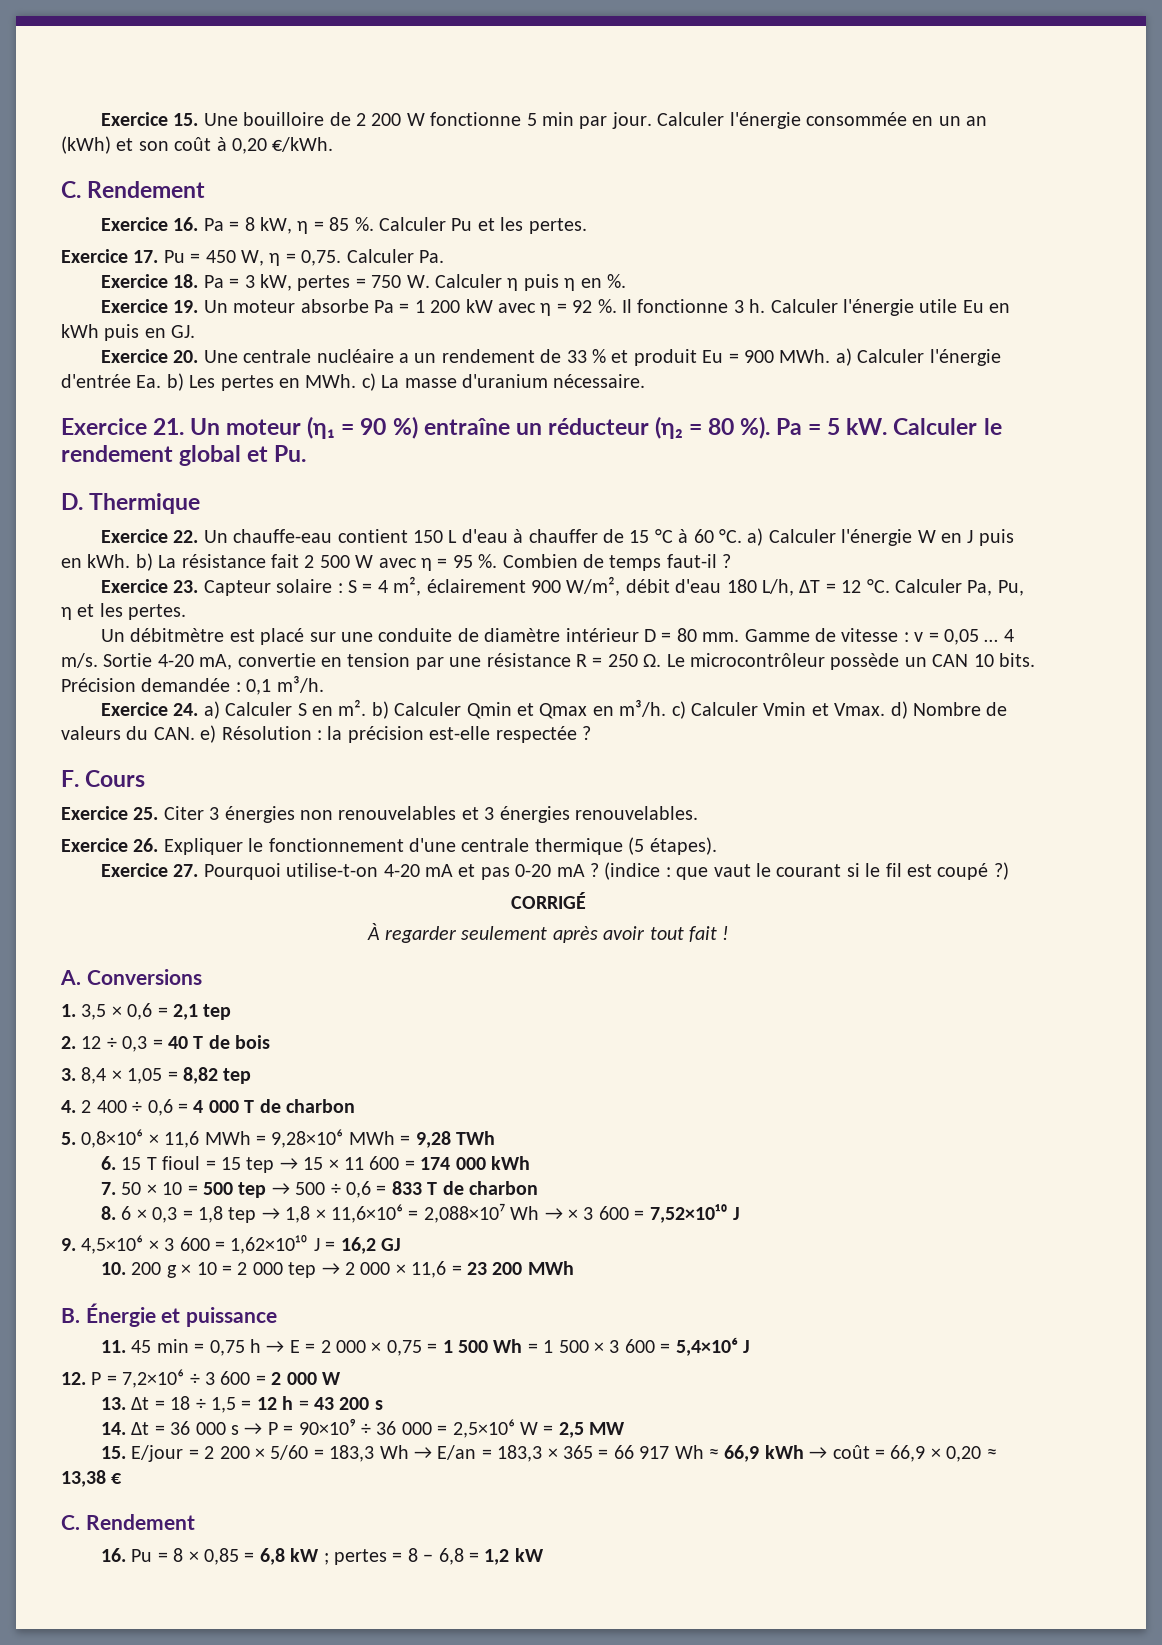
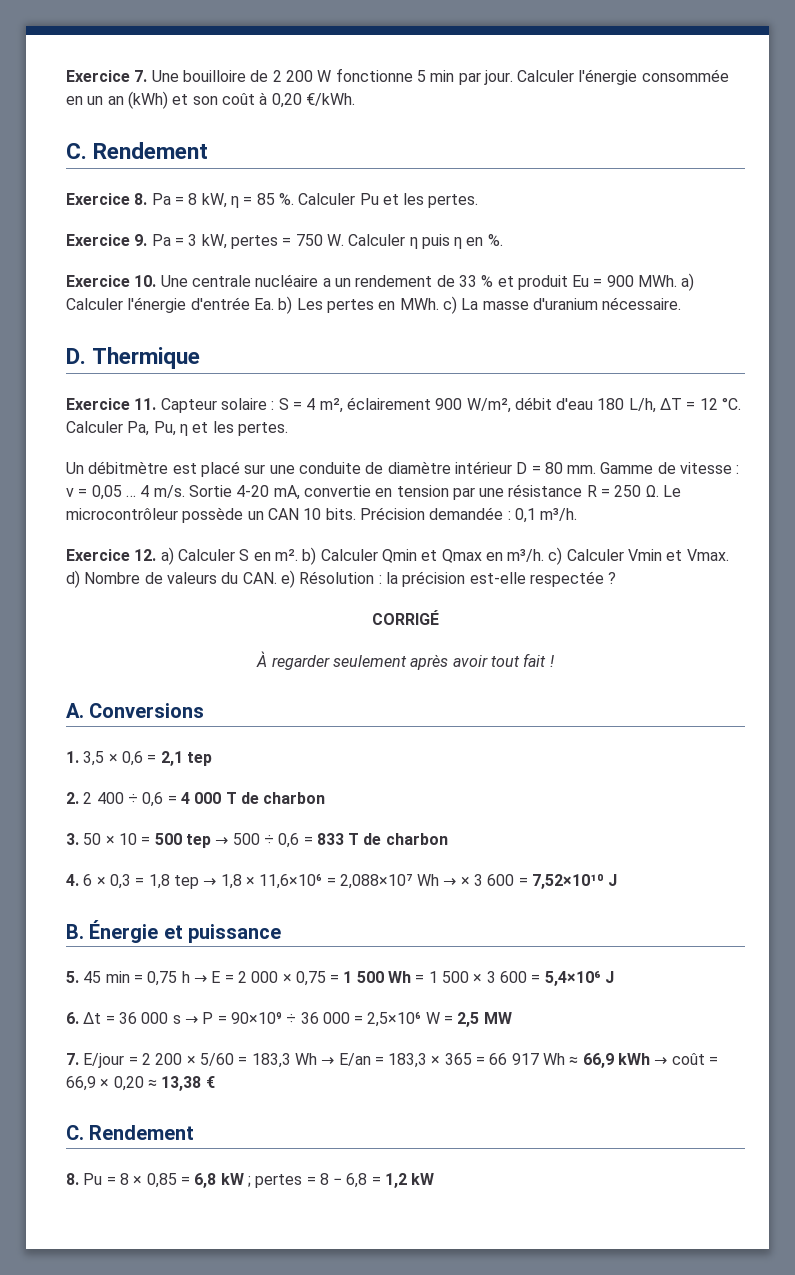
- Exercice 15. Une bouilloire de 2 200 W fonctionne 5 min par jour.
+ Exercice 7. Une bouilloire de 2 200 W fonctionne 5 min par jour.
- Exercice 16. Pa = 8 kW, η = 85 %.
+ Exercice 8. Pa = 8 kW, η = 85 %.
- Exercice 17. Pu = 450 W, η = 0,75. Calculer Pa.
- Exercice 18. Pa = 3 kW, pertes = 750 W. Calculer η puis η en %.
+ Exercice 9. Pa = 3 kW, pertes = 750 W. Calculer η puis η en %.
- Exercice 19. Un moteur absorbe Pa = 1 200 kW avec η = 92 %. Il fonctionne 3 h. Calculer l'énergie utile Eu en kWh puis en GJ.
- Exercice 20. Une centrale nucléaire a un rendement de 33 % et produit Eu = 900 MWh. a) Calculer l'énergie d'entrée Ea. b) Les pertes en MWh. c) La masse d'uranium nécessaire.
+ Exercice 10. Une centrale nucléaire a un rendement de 33 % et produit Eu = 900 MWh. a) Calculer l'énergie d'entrée Ea. b) Les pertes en MWh. c) La masse d'uranium nécessaire.
- Exercice 21. Un moteur (η₁ = 90 %) entraîne un réducteur (η₂ = 80 %). Pa = 5 kW. Calculer le rendement global et Pu.
  D. Thermique
- Exercice 22. Un chauffe-eau contient 150 L d'eau à chauffer de 15 °C à 60 °C. a) Calculer l'énergie W en J puis en kWh. b) La résistance fait 2 500 W avec η = 95 %. Combien de temps faut-il ?
- Exercice 23. Capteur solaire : S = 4 m², éclairement 900 W/m², débit d'eau 180 L/h, ΔT = 12 °C.
+ Exercice 11. Capteur solaire : S = 4 m², éclairement 900 W/m², débit d'eau 180 L/h, ΔT = 12 °C.
- Exercice 24. a) Calculer S en m². b) Calculer Qmin et Qmax en m³/h. c) Calculer Vmin et Vmax. d) Nombre de valeurs du CAN. e) Résolution : la précision est-elle respectée ?
+ Exercice 12. a) Calculer S en m². b) Calculer Qmin et Qmax en m³/h. c) Calculer Vmin et Vmax. d) Nombre de valeurs du CAN. e) Résolution : la précision est-elle respectée ?
- F. Cours
- Exercice 25. Citer 3 énergies non renouvelables et 3 énergies renouvelables.
- Exercice 26. Expliquer le fonctionnement d'une centrale thermique (5 étapes).
- Exercice 27. Pourquoi utilise-t-on 4-20 mA et pas 0-20 mA ? (indice : que vaut le courant si le fil est coupé ?)
- 2. 12 ÷ 0,3 = 40 T de bois
- 3. 8,4 × 1,05 = 8,82 tep
- 4. 2 400 ÷ 0,6 = 4 000 T de charbon
+ 2. 2 400 ÷ 0,6 = 4 000 T de charbon
- 5. 0,8×10⁶ × 11,6 MWh = 9,28×10⁶ MWh = 9,28 TWh
- 6. 15 T fioul = 15 tep → 15 × 11 600 = 174 000 kWh
- 7. 50 × 10 = 500 tep → 500 ÷ 0,6 = 833 T de charbon
+ 3. 50 × 10 = 500 tep → 500 ÷ 0,6 = 833 T de charbon
- 8. 6 × 0,3 = 1,8 tep → 1,8 × 11,6×10⁶ = 2,088×10⁷ Wh → × 3 600 = 7,52×10¹⁰ J
+ 4. 6 × 0,3 = 1,8 tep → 1,8 × 11,6×10⁶ = 2,088×10⁷ Wh → × 3 600 = 7,52×10¹⁰ J
- 9. 4,5×10⁶ × 3 600 = 1,62×10¹⁰ J = 16,2 GJ
- 10. 200 g × 10 = 2 000 tep → 2 000 × 11,6 = 23 200 MWh
- 11. 45 min = 0,75 h → E = 2 000 × 0,75 = 1 500 Wh = 1 500 × 3 600 = 5,4×10⁶ J
+ 5. 45 min = 0,75 h → E = 2 000 × 0,75 = 1 500 Wh = 1 500 × 3 600 = 5,4×10⁶ J
- 12. P = 7,2×10⁶ ÷ 3 600 = 2 000 W
- 13. Δt = 18 ÷ 1,5 = 12 h = 43 200 s
- 14. Δt = 36 000 s → P = 90×10⁹ ÷ 36 000 = 2,5×10⁶ W = 2,5 MW
+ 6. Δt = 36 000 s → P = 90×10⁹ ÷ 36 000 = 2,5×10⁶ W = 2,5 MW
- 15. E/jour = 2 200 × 5/60 = 183,3 Wh → E/an = 183,3 × 365 = 66 917 Wh ≈ 66,9 kWh → coût = 66,9 × 0,20 ≈ 13,38 €
+ 7. E/jour = 2 200 × 5/60 = 183,3 Wh → E/an = 183,3 × 365 = 66 917 Wh ≈ 66,9 kWh → coût = 66,9 × 0,20 ≈ 13,38 €
- 16. Pu = 8 × 0,85 = 6,8 kW ; pertes = 8 − 6,8 = 1,2 kW
+ 8. Pu = 8 × 0,85 = 6,8 kW ; pertes = 8 − 6,8 = 1,2 kW

